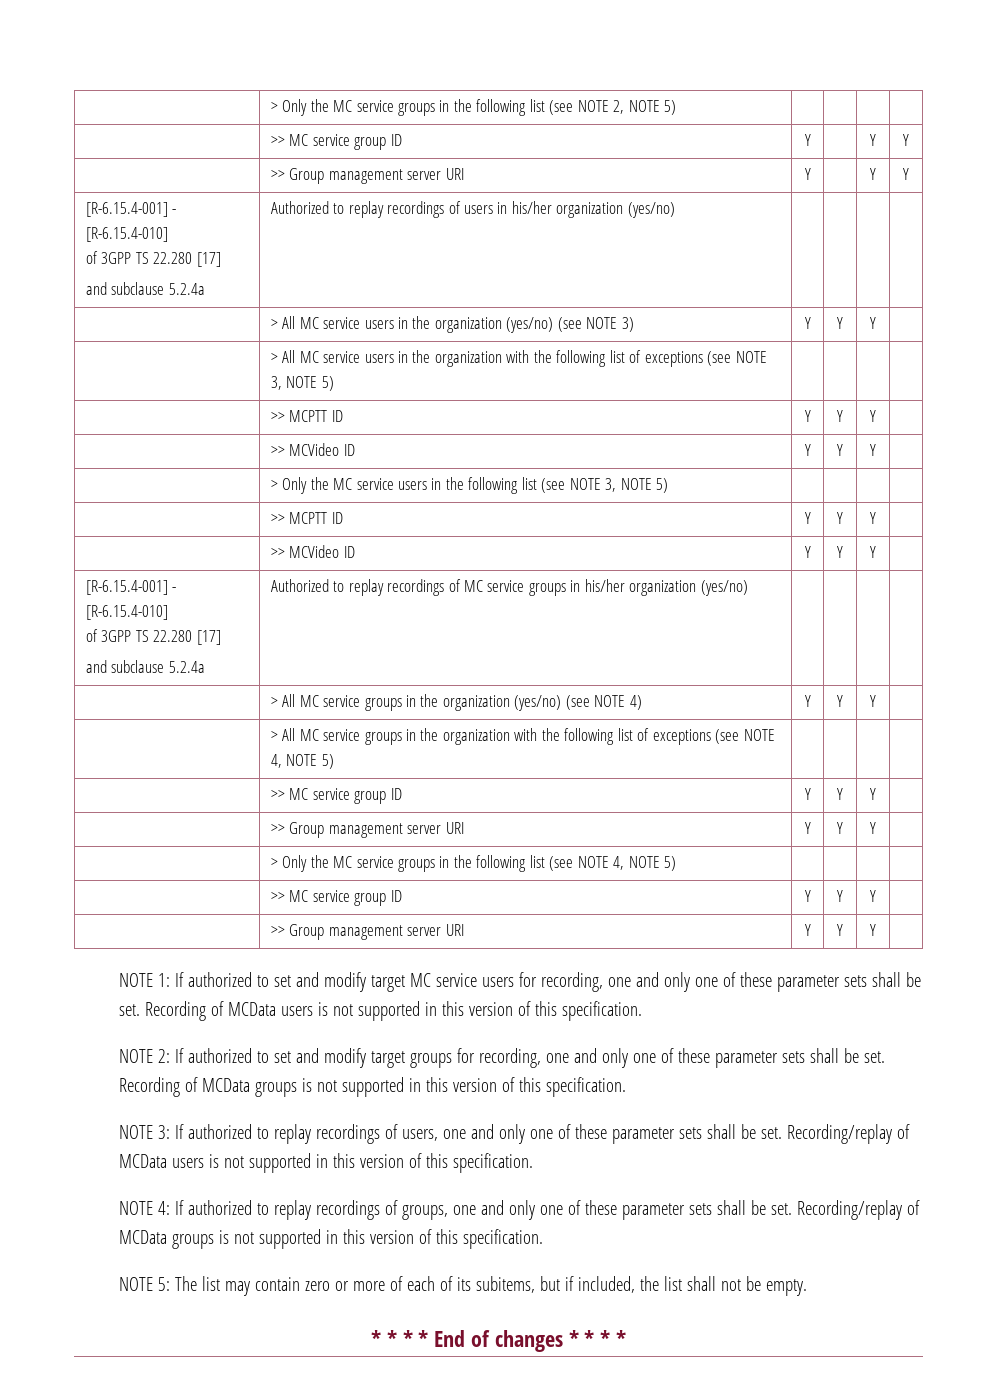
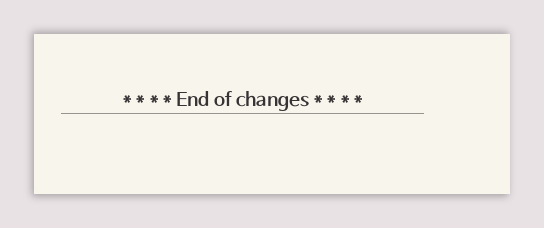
- | > Only the MC service groups in the following list (see NOTE 2, NOTE 5) | | | |
- | >> MC service group ID | Y | | Y | Y
- | >> Group management server URI | Y | | Y | Y
- [R-6.15.4-001] - [R-6.15.4-010]
- of 3GPP TS 22.280 [17]
- and subclause 5.2.4a | Authorized to replay recordings of users in his/her organization (yes/no) | | | |
- | > All MC service users in the organization (yes/no) (see NOTE 3) | Y | Y | Y |
- | > All MC service users in the organization with the following list of exceptions (see NOTE 3, NOTE 5) | | | |
- | >> MCPTT ID | Y | Y | Y |
- | >> MCVideo ID | Y | Y | Y |
- | > Only the MC service users in the following list (see NOTE 3, NOTE 5) | | | |
- | >> MCPTT ID | Y | Y | Y |
- | >> MCVideo ID | Y | Y | Y |
- [R-6.15.4-001] - [R-6.15.4-010]
- of 3GPP TS 22.280 [17]
- and subclause 5.2.4a | Authorized to replay recordings of MC service groups in his/her organization (yes/no) | | | |
- | > All MC service groups in the organization (yes/no) (see NOTE 4) | Y | Y | Y |
- | > All MC service groups in the organization with the following list of exceptions (see NOTE 4, NOTE 5) | | | |
- | >> MC service group ID | Y | Y | Y |
- | >> Group management server URI | Y | Y | Y |
- | > Only the MC service groups in the following list (see NOTE 4, NOTE 5) | | | |
- | >> MC service group ID | Y | Y | Y |
- | >> Group management server URI | Y | Y | Y |
- NOTE 1: If authorized to set and modify target MC service users for recording, one and only one of these parameter sets shall be set. Recording of MCData users is not supported in this version of this specification.
- NOTE 2: If authorized to set and modify target groups for recording, one and only one of these parameter sets shall be set. Recording of MCData groups is not supported in this version of this specification.
- NOTE 3: If authorized to replay recordings of users, one and only one of these parameter sets shall be set. Recording/replay of MCData users is not supported in this version of this specification.
- NOTE 4: If authorized to replay recordings of groups, one and only one of these parameter sets shall be set. Recording/replay of MCData groups is not supported in this version of this specification.
- NOTE 5: The list may contain zero or more of each of its subitems, but if included, the list shall not be empty.

